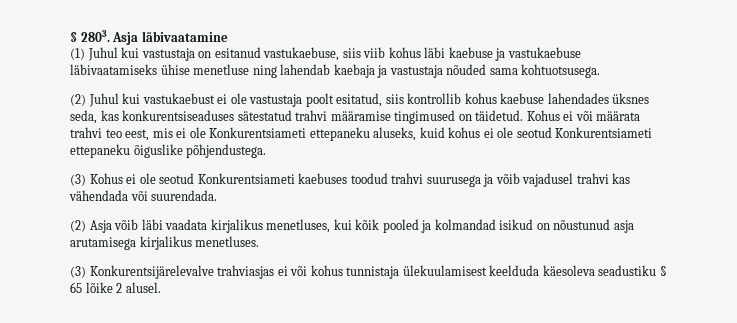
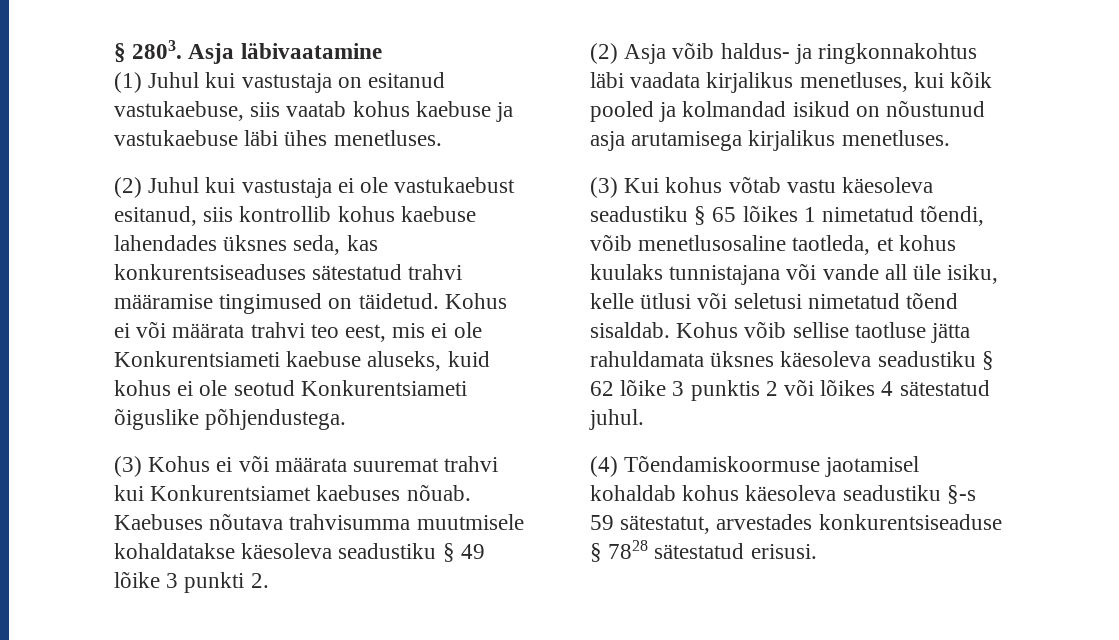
- (1) Juhul kui vastustaja on esitanud vastukaebuse, siis viib kohus läbi kaebuse ja vastukaebuse läbivaatamiseks ühise menetluse ning lahendab kaebaja ja vastustaja nõuded sama kohtuotsusega.
+ (1) Juhul kui vastustaja on esitanud vastukaebuse, siis vaatab kohus kaebuse ja vastukaebuse läbi ühes menetluses.
- (2) Juhul kui vastukaebust ei ole vastustaja poolt esitatud, siis kontrollib kohus kaebuse lahendades üksnes seda, kas konkurentsiseaduses sätestatud trahvi määramise tingimused on täidetud.
+ (2) Juhul kui vastustaja ei ole vastukaebust esitanud, siis kontrollib kohus kaebuse lahendades üksnes seda, kas konkurentsiseaduses sätestatud trahvi määramise tingimused on täidetud.
- Kohus ei või määrata trahvi teo eest, mis ei ole Konkurentsiameti ettepaneku aluseks, kuid kohus ei ole seotud Konkurentsiameti ettepaneku õiguslike põhjendustega.
+ Kohus ei või määrata trahvi teo eest, mis ei ole Konkurentsiameti kaebuse aluseks, kuid kohus ei ole seotud Konkurentsiameti õiguslike põhjendustega.
- (3) Kohus ei ole seotud Konkurentsiameti kaebuses toodud trahvi suurusega ja võib vajadusel trahvi kas vähendada või suurendada.
+ (3) Kohus ei või määrata suuremat trahvi kui Konkurentsiamet kaebuses nõuab. Kaebuses nõutava trahvisumma muutmisele kohaldatakse käesoleva seadustiku § 49 lõike 3 punkti 2.
- (2) Asja võib läbi vaadata kirjalikus menetluses, kui kõik pooled ja kolmandad isikud on nõustunud asja arutamisega kirjalikus menetluses.
+ (2) Asja võib haldus- ja ringkonnakohtus läbi vaadata kirjalikus menetluses, kui kõik pooled ja kolmandad isikud on nõustunud asja arutamisega kirjalikus menetluses.
- (3) Konkurentsijärelevalve trahviasjas ei või kohus tunnistaja ülekuulamisest keelduda käesoleva seadustiku § 65 lõike 2 alusel.
+ (3) Kui kohus võtab vastu käesoleva seadustiku § 65 lõikes 1 nimetatud tõendi, võib menetlusosaline taotleda, et kohus kuulaks tunnistajana või vande all üle isiku, kelle ütlusi või seletusi nimetatud tõend sisaldab. Kohus võib sellise taotluse jätta rahuldamata üksnes käesoleva seadustiku § 62 lõike 3 punktis 2 või lõikes 4 sätestatud juhul.
+ (4) Tõendamiskoormuse jaotamisel kohaldab kohus käesoleva seadustiku §-s 59 sätestatut, arvestades konkurentsiseaduse § 7828 sätestatud erisusi.

